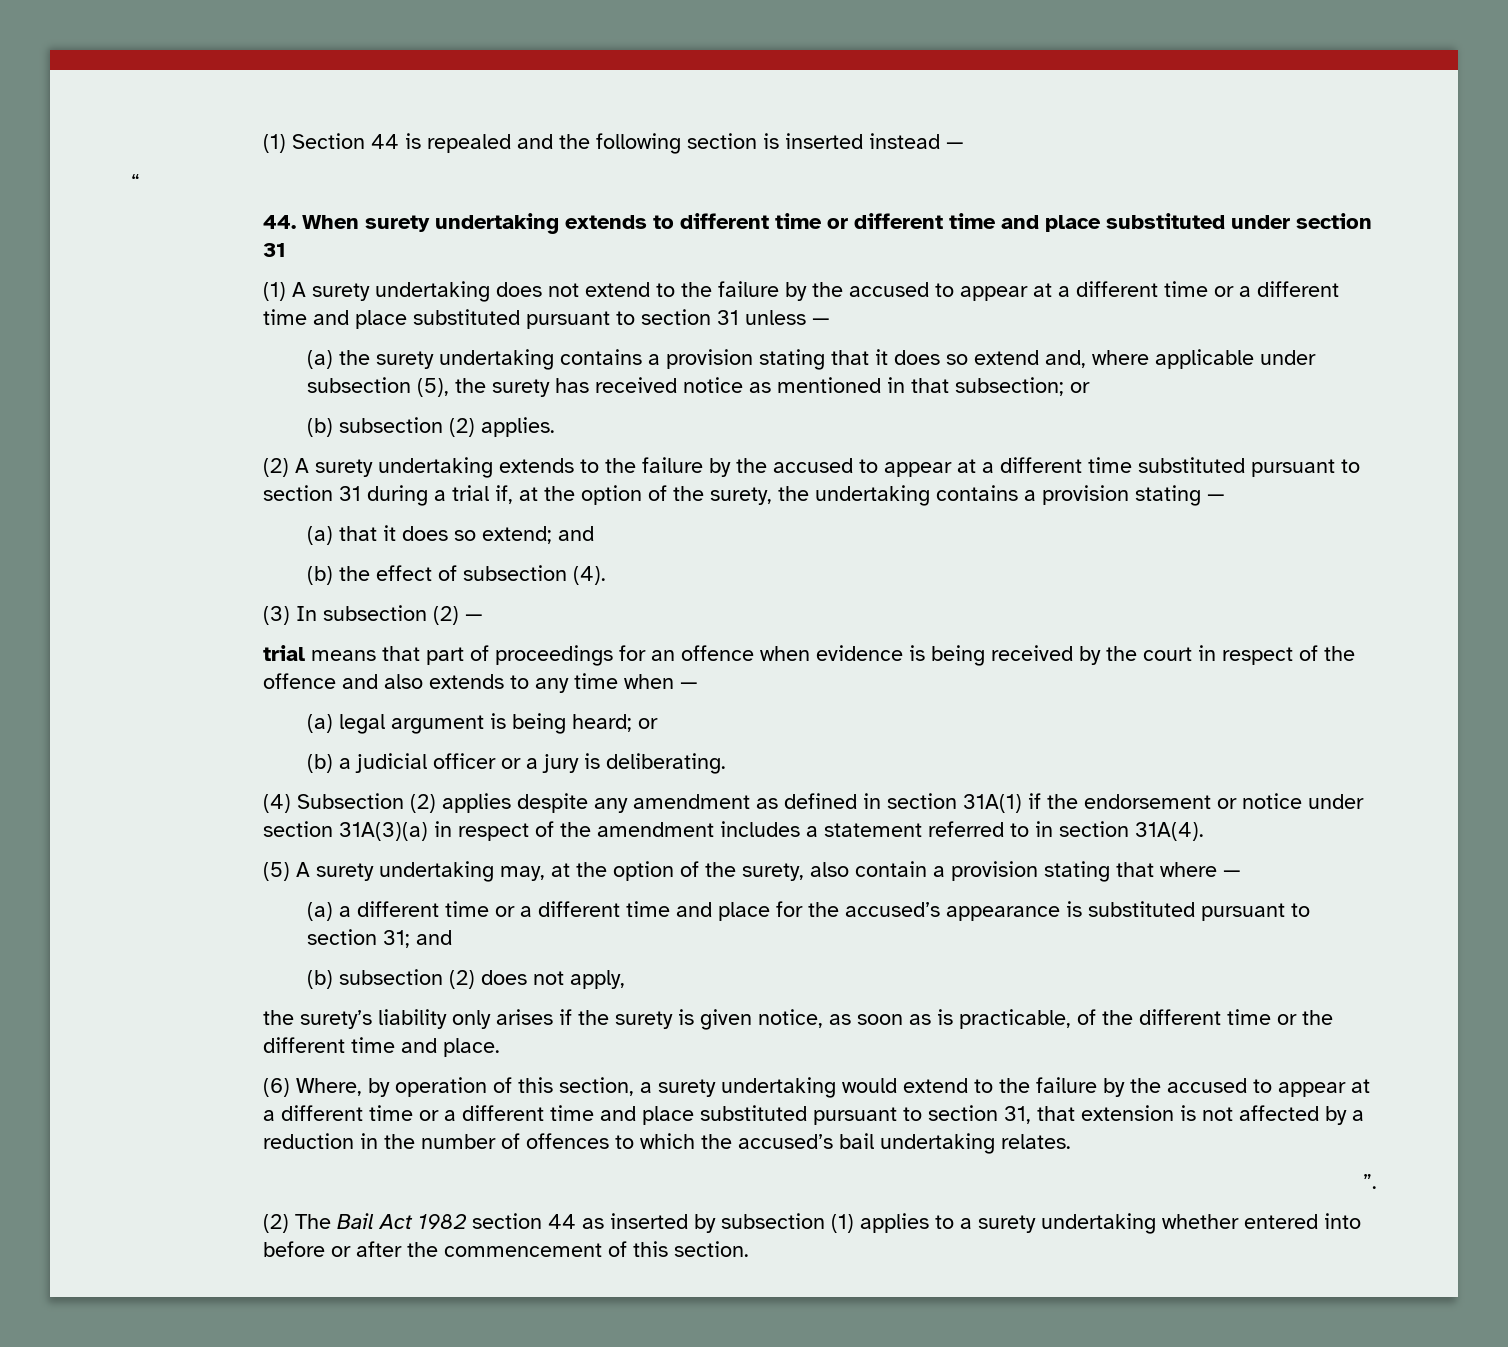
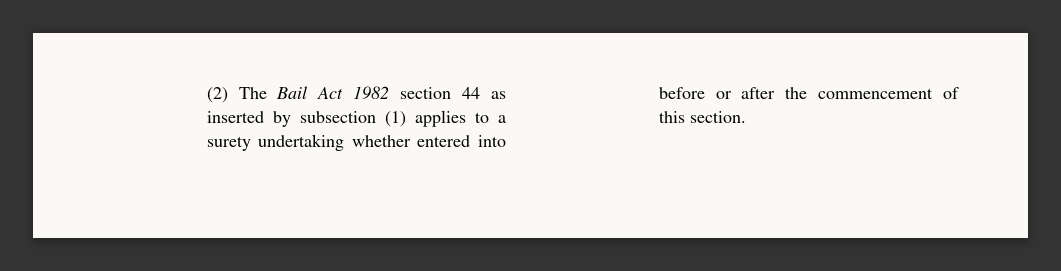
- (1) Section 44 is repealed and the following section is inserted instead —
- “
- 44. When surety undertaking extends to different time or different time and place substituted under section 31
- (1) A surety undertaking does not extend to the failure by the accused to appear at a different time or a different time and place substituted pursuant to section 31 unless —
- (a) the surety undertaking contains a provision stating that it does so extend and, where applicable under subsection (5), the surety has received notice as mentioned in that subsection; or
- (b) subsection (2) applies.
- (2) A surety undertaking extends to the failure by the accused to appear at a different time substituted pursuant to section 31 during a trial if, at the option of the surety, the undertaking contains a provision stating —
- (a) that it does so extend; and
- (b) the effect of subsection (4).
- (3) In subsection (2) —
- trial means that part of proceedings for an offence when evidence is being received by the court in respect of the offence and also extends to any time when —
- (a) legal argument is being heard; or
- (b) a judicial officer or a jury is deliberating.
- (4) Subsection (2) applies despite any amendment as defined in section 31A(1) if the endorsement or notice under section 31A(3)(a) in respect of the amendment includes a statement referred to in section 31A(4).
- (5) A surety undertaking may, at the option of the surety, also contain a provision stating that where —
- (a) a different time or a different time and place for the accused’s appearance is substituted pursuant to section 31; and
- (b) subsection (2) does not apply,
- the surety’s liability only arises if the surety is given notice, as soon as is practicable, of the different time or the different time and place.
- (6) Where, by operation of this section, a surety undertaking would extend to the failure by the accused to appear at a different time or a different time and place substituted pursuant to section 31, that extension is not affected by a reduction in the number of offences to which the accused’s bail undertaking relates.
- ”.

